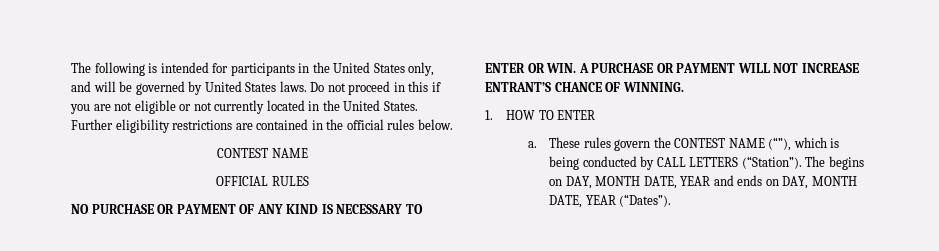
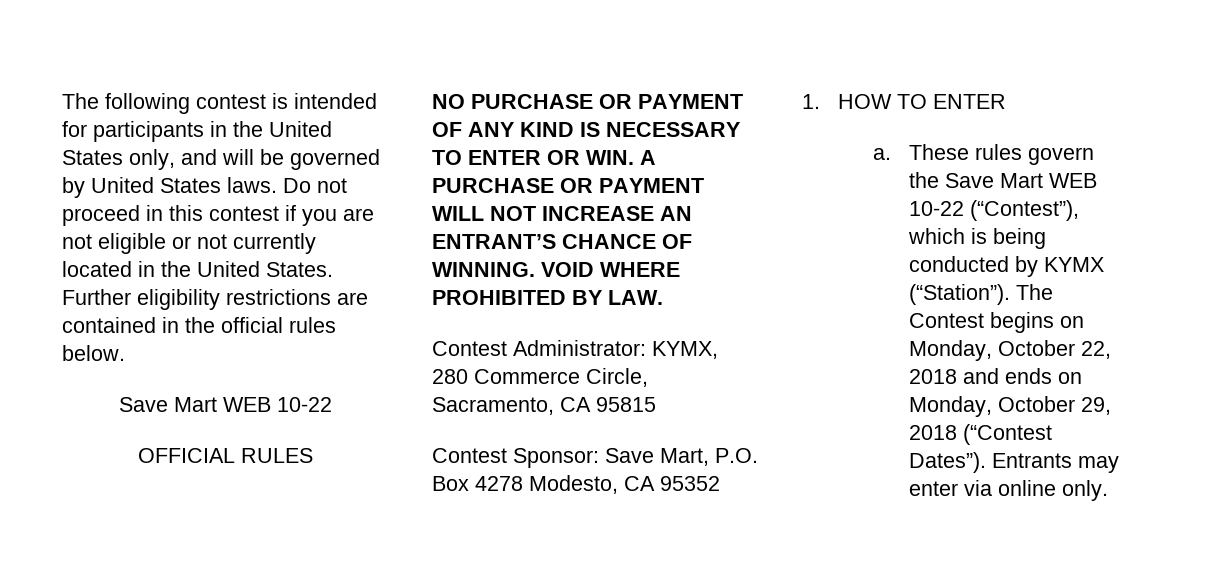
- The following is intended for participants in the United States only, and will be governed by United States laws.
+ The following contest is intended for participants in the United States only, and will be governed by United States laws.
- Do not proceed in this if you are not eligible or not currently located in the United States.
+ Do not proceed in this contest if you are not eligible or not currently located in the United States.
  Further eligibility restrictions are contained in the official rules below.
- CONTEST NAME
+ Save Mart WEB 10-22
- NO PURCHASE OR PAYMENT OF ANY KIND IS NECESSARY TO ENTER OR WIN. A PURCHASE OR PAYMENT WILL NOT INCREASE ENTRANT’S CHANCE OF WINNING.
+ NO PURCHASE OR PAYMENT OF ANY KIND IS NECESSARY TO ENTER OR WIN. A PURCHASE OR PAYMENT WILL NOT INCREASE AN ENTRANT’S CHANCE OF WINNING. VOID WHERE PROHIBITED BY LAW.
+ Contest Administrator: KYMX, 280 Commerce Circle, Sacramento, CA 95815
+ Contest Sponsor: Save Mart, P.O. Box 4278 Modesto, CA 95352
- These rules govern the CONTEST NAME (“”), which is being conducted by CALL LETTERS (“Station”).
+ These rules govern the Save Mart WEB 10-22 (“Contest”), which is being conducted by KYMX (“Station”).
- The begins on DAY, MONTH DATE, YEAR and ends on DAY, MONTH DATE, YEAR (“Dates”).
+ The Contest begins on Monday, October 22, 2018 and ends on Monday, October 29, 2018 (“Contest Dates”). Entrants may enter via online only.

